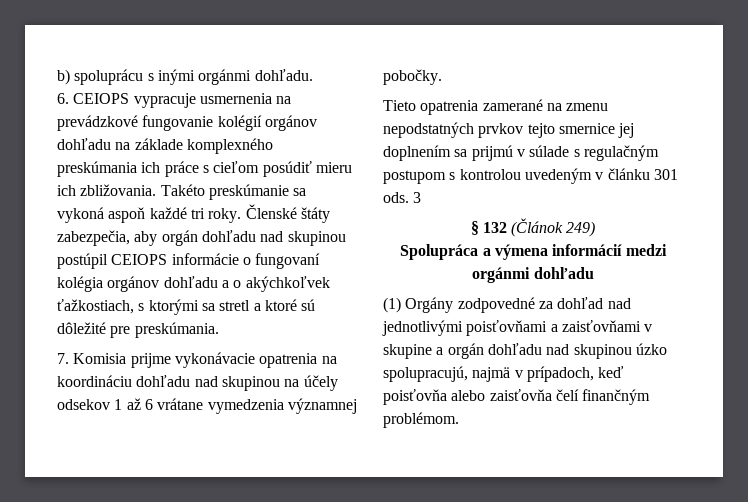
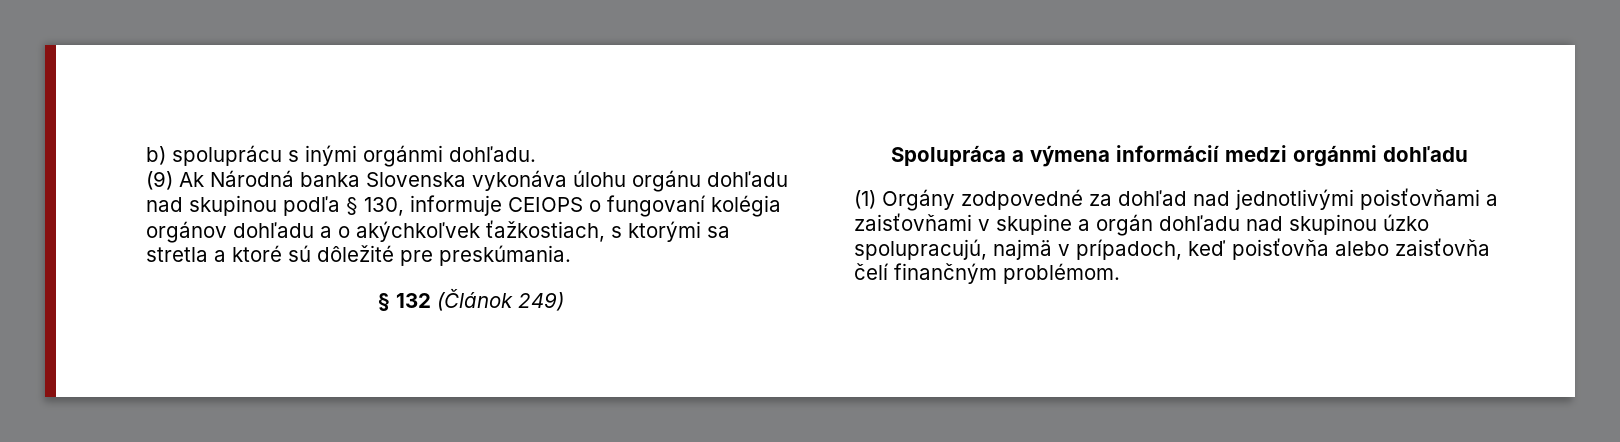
- 6. CEIOPS vypracuje usmernenia na prevádzkové fungovanie kolégií orgánov dohľadu na základe komplexného preskúmania ich práce s cieľom posúdiť mieru ich zbližovania. Takéto preskúmanie sa vykoná aspoň každé tri roky. Členské štáty zabezpečia, aby orgán dohľadu nad skupinou postúpil CEIOPS informácie o fungovaní kolégia orgánov dohľadu a o akýchkoľvek ťažkostiach, s ktorými sa stretl a ktoré sú dôležité pre preskúmania.
+ (9) Ak Národná banka Slovenska vykonáva úlohu orgánu dohľadu nad skupinou podľa § 130, informuje CEIOPS o fungovaní kolégia orgánov dohľadu a o akýchkoľvek ťažkostiach, s ktorými sa stretla a ktoré sú dôležité pre preskúmania.
- 7. Komisia prijme vykonávacie opatrenia na koordináciu dohľadu nad skupinou na účely odsekov 1 až 6 vrátane vymedzenia významnej pobočky.
- Tieto opatrenia zamerané na zmenu nepodstatných prvkov tejto smernice jej doplnením sa prijmú v súlade s regulačným postupom s kontrolou uvedeným v článku 301 ods. 3

